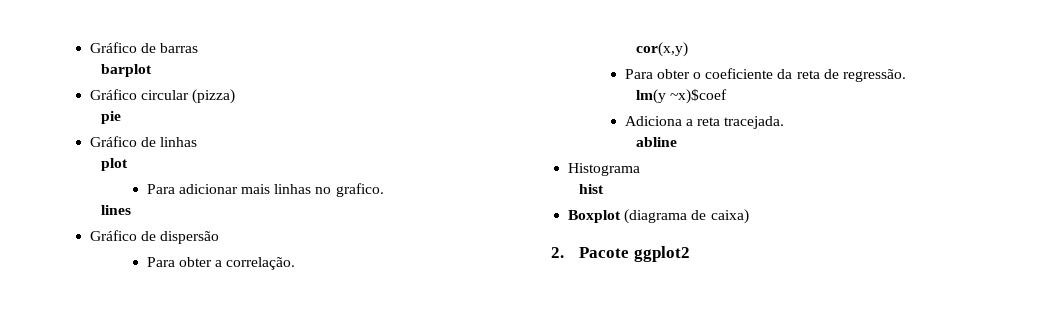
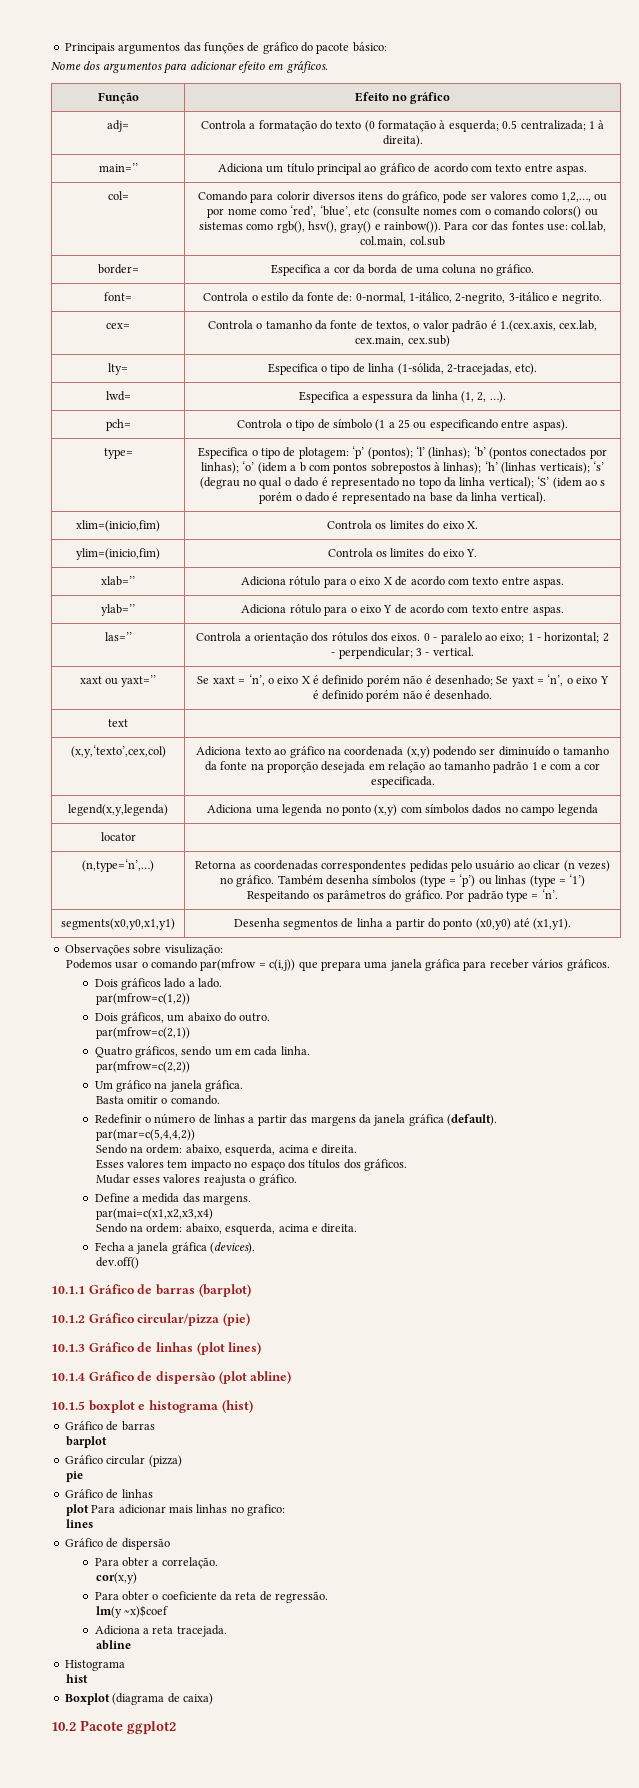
+ Principais argumentos das funções de gráfico do pacote básico:
+ Nome dos argumentos para adicionar efeito em gráficos.
+ Função | Efeito no gráfico
+ adj= | Controla a formatação do texto (0 formatação à esquerda; 0.5 centralizada; 1 à direita).
+ main=’’ | Adiciona um título principal ao gráfico de acordo com texto entre aspas.
+ col= | Comando para colorir diversos itens do gráfico, pode ser valores como 1,2,…, ou por nome como ‘red’, ‘blue’, etc (consulte nomes com o comando colors() ou sistemas como rgb(), hsv(), gray() e rainbow()). Para cor das fontes use: col.lab, col.main, col.sub
+ border= | Especifica a cor da borda de uma coluna no gráfico.
+ font= | Controla o estilo da fonte de: 0-normal, 1-itálico, 2-negrito, 3-itálico e negrito.
+ cex= | Controla o tamanho da fonte de textos, o valor padrão é 1.(cex.axis, cex.lab, cex.main, cex.sub)
+ lty= | Especifica o tipo de linha (1-sólida, 2-tracejadas, etc).
+ lwd= | Especifica a espessura da linha (1, 2, …).
+ pch= | Controla o tipo de símbolo (1 a 25 ou especificando entre aspas).
+ type= | Especifica o tipo de plotagem: ‘p’ (pontos); ‘l’ (linhas); ‘b’ (pontos conectados por linhas); ‘o’ (idem a b com pontos sobrepostos à linhas); ‘h’ (linhas verticais); ‘s’ (degrau no qual o dado é representado no topo da linha vertical); ‘S’ (idem ao s porém o dado é representado na base da linha vertical).
+ xlim=(inicio,fim) | Controla os limites do eixo X.
+ ylim=(inicio,fim) | Controla os limites do eixo Y.
+ xlab=’’ | Adiciona rótulo para o eixo X de acordo com texto entre aspas.
+ ylab=’’ | Adiciona rótulo para o eixo Y de acordo com texto entre aspas.
+ las=’’ | Controla a orientação dos rótulos dos eixos. 0 - paralelo ao eixo; 1 - horizontal; 2 - perpendicular; 3 - vertical.
+ xaxt ou yaxt=’’ | Se xaxt = ‘n’, o eixo X é definido porém não é desenhado; Se yaxt = ‘n’, o eixo Y é definido porém não é desenhado.
+ text |
+ (x,y,‘texto’,cex,col) | Adiciona texto ao gráfico na coordenada (x,y) podendo ser diminuído o tamanho da fonte na proporção desejada em relação ao tamanho padrão 1 e com a cor especificada.
+ legend(x,y,legenda) | Adiciona uma legenda no ponto (x,y) com símbolos dados no campo legenda
+ locator |
+ (n,type=‘n’,…) | Retorna as coordenadas correspondentes pedidas pelo usuário ao clicar (n vezes) no gráfico. Também desenha símbolos (type = ‘p’) ou linhas (type = ‘1’) Respeitando os parâmetros do gráfico. Por padrão type = ‘n’.
+ segments(x0,y0,x1,y1) | Desenha segmentos de linha a partir do ponto (x0,y0) até (x1,y1).
+ Observações sobre visulização:
+ Podemos usar o comando par(mfrow = c(i,j)) que prepara uma janela gráfica para receber vários gráficos.
+ Dois gráficos lado a lado.
+ par(mfrow=c(1,2))
+ Dois gráficos, um abaixo do outro.
+ par(mfrow=c(2,1))
+ Quatro gráficos, sendo um em cada linha.
+ par(mfrow=c(2,2))
+ Um gráfico na janela gráfica.
+ Basta omitir o comando.
+ Redefinir o número de linhas a partir das margens da janela gráfica (default).
+ par(mar=c(5,4,4,2))
+ Sendo na ordem: abaixo, esquerda, acima e direita.
+ Esses valores tem impacto no espaço dos títulos dos gráficos.
+ Mudar esses valores reajusta o gráfico.
+ Define a medida das margens.
+ par(mai=c(x1,x2,x3,x4)
+ Sendo na ordem: abaixo, esquerda, acima e direita.
+ Fecha a janela gráfica (devices).
+ dev.off()
+ 10.1.1 Gráfico de barras (barplot)
+ 10.1.2 Gráfico circular/pizza (pie)
+ 10.1.3 Gráfico de linhas (plot lines)
+ 10.1.4 Gráfico de dispersão (plot abline)
+ 10.1.5 boxplot e histograma (hist)
- plot
- Para adicionar mais linhas no grafico.
+ plot Para adicionar mais linhas no grafico:
- 2. Pacote ggplot2
+ 10.2 Pacote ggplot2

